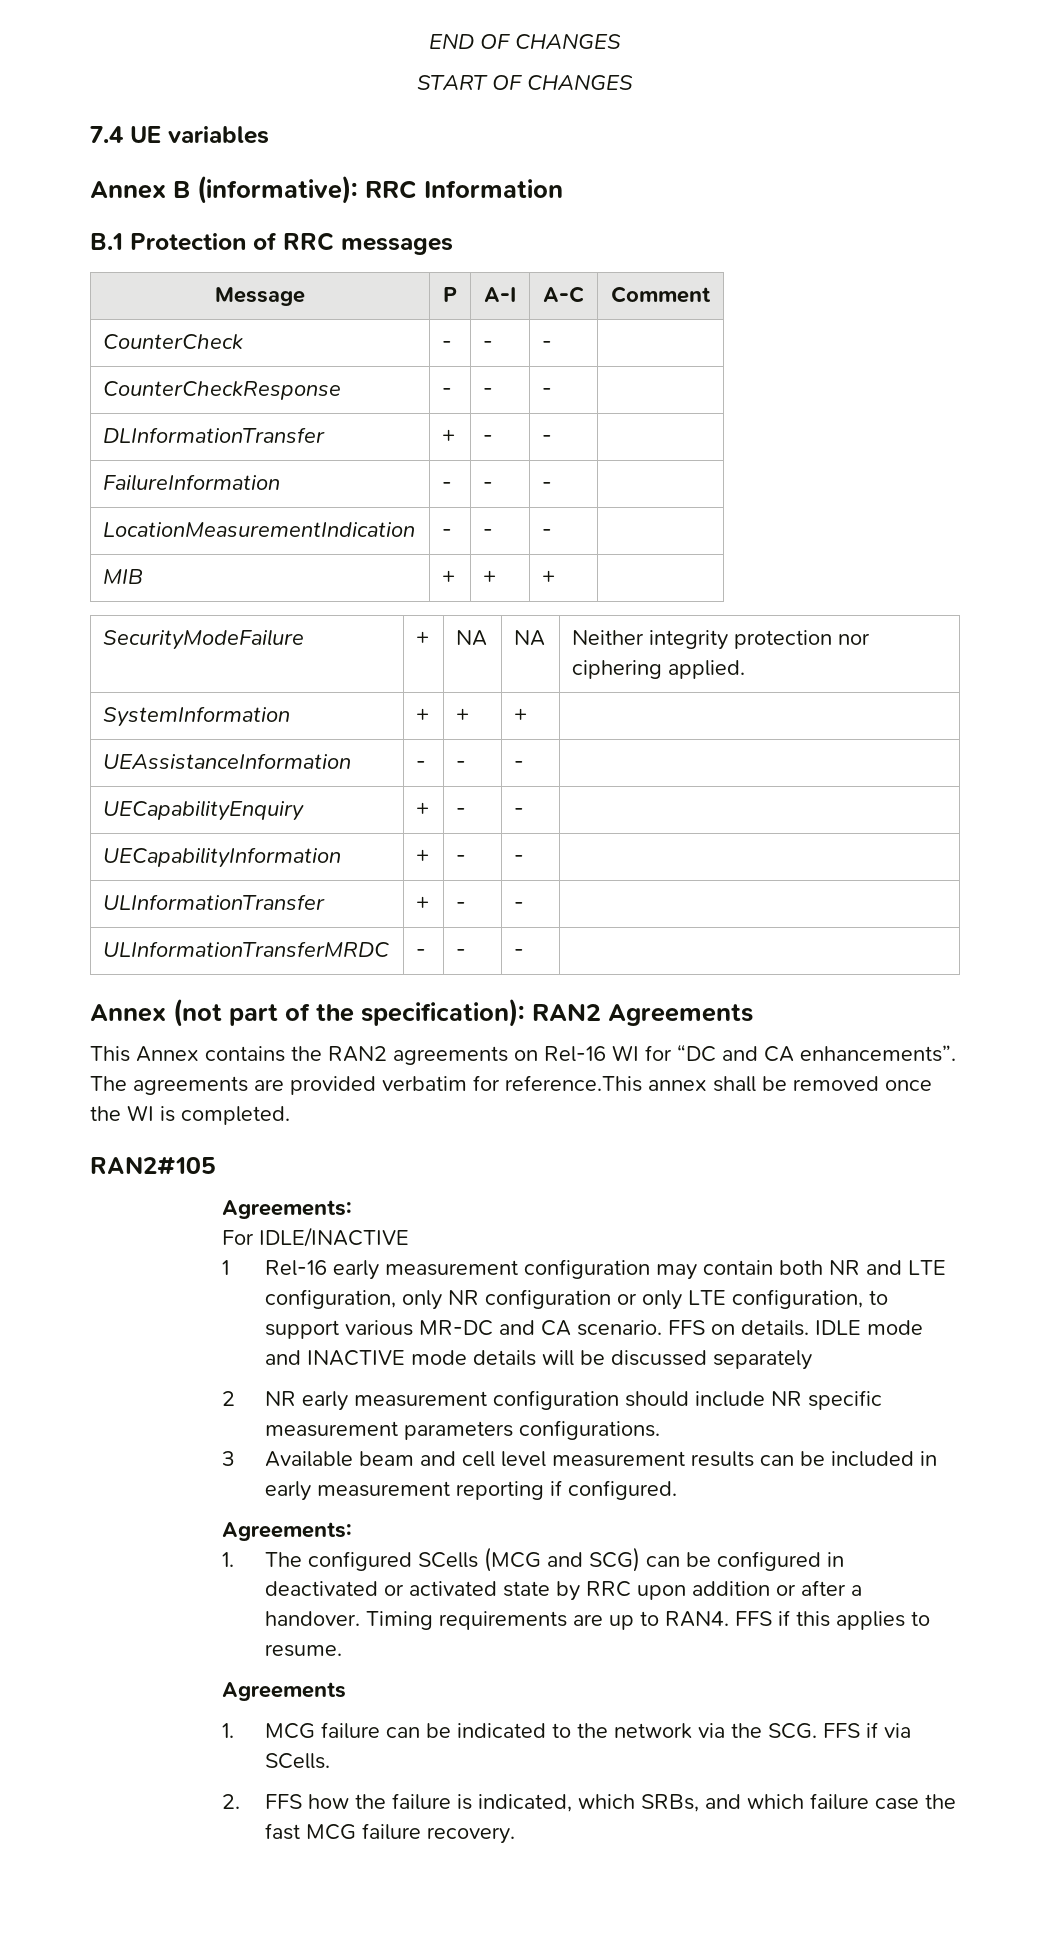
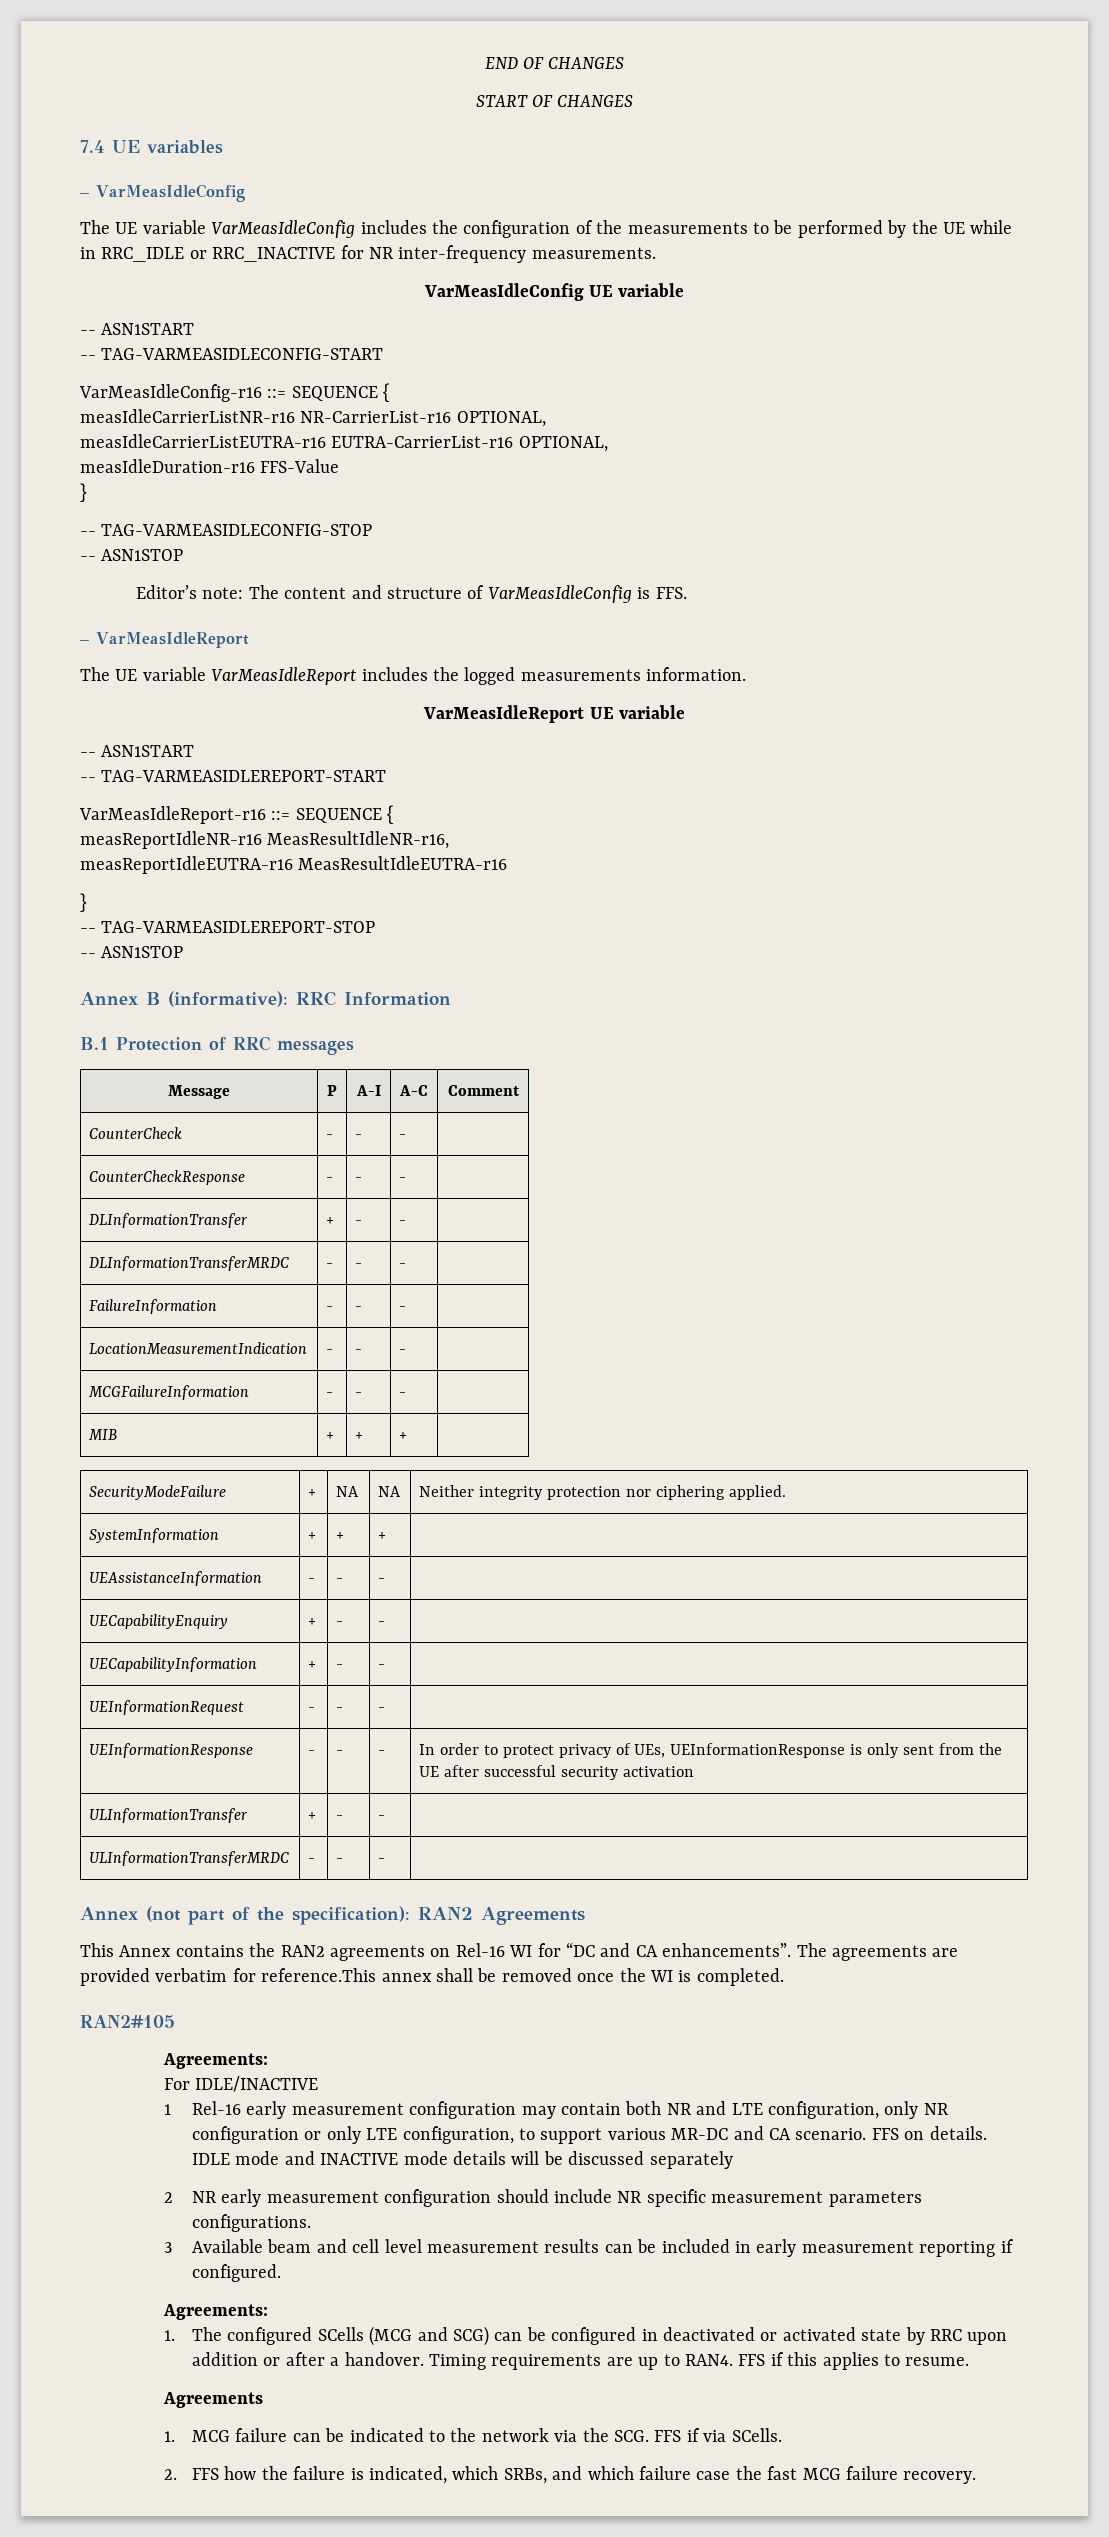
+ – VarMeasIdleConfig
+ The UE variable VarMeasIdleConfig includes the configuration of the measurements to be performed by the UE while in RRC_IDLE or RRC_INACTIVE for NR inter-frequency measurements.
+ VarMeasIdleConfig UE variable
+ -- ASN1START
+ -- TAG-VARMEASIDLECONFIG-START
+ VarMeasIdleConfig-r16 ::= SEQUENCE {
+ measIdleCarrierListNR-r16 NR-CarrierList-r16 OPTIONAL,
+ measIdleCarrierListEUTRA-r16 EUTRA-CarrierList-r16 OPTIONAL,
+ measIdleDuration-r16 FFS-Value
+ }
+ -- TAG-VARMEASIDLECONFIG-STOP
+ -- ASN1STOP
+ Editor’s note: The content and structure of VarMeasIdleConfig is FFS.
+ – VarMeasIdleReport
+ The UE variable VarMeasIdleReport includes the logged measurements information.
+ VarMeasIdleReport UE variable
+ -- ASN1START
+ -- TAG-VARMEASIDLEREPORT-START
+ VarMeasIdleReport-r16 ::= SEQUENCE {
+ measReportIdleNR-r16 MeasResultIdleNR-r16,
+ measReportIdleEUTRA-r16 MeasResultIdleEUTRA-r16
+ }
+ -- TAG-VARMEASIDLEREPORT-STOP
+ -- ASN1STOP
+ DLInformationTransferMRDC | - | - | - |
+ MCGFailureInformation | - | - | - |
+ UEInformationRequest | - | - | - |
+ UEInformationResponse | - | - | - | In order to protect privacy of UEs, UEInformationResponse is only sent from the UE after successful security activation

